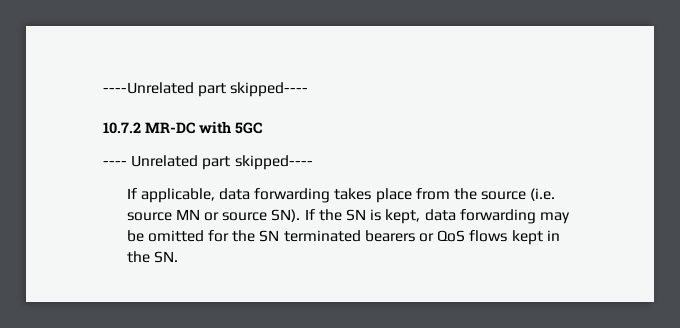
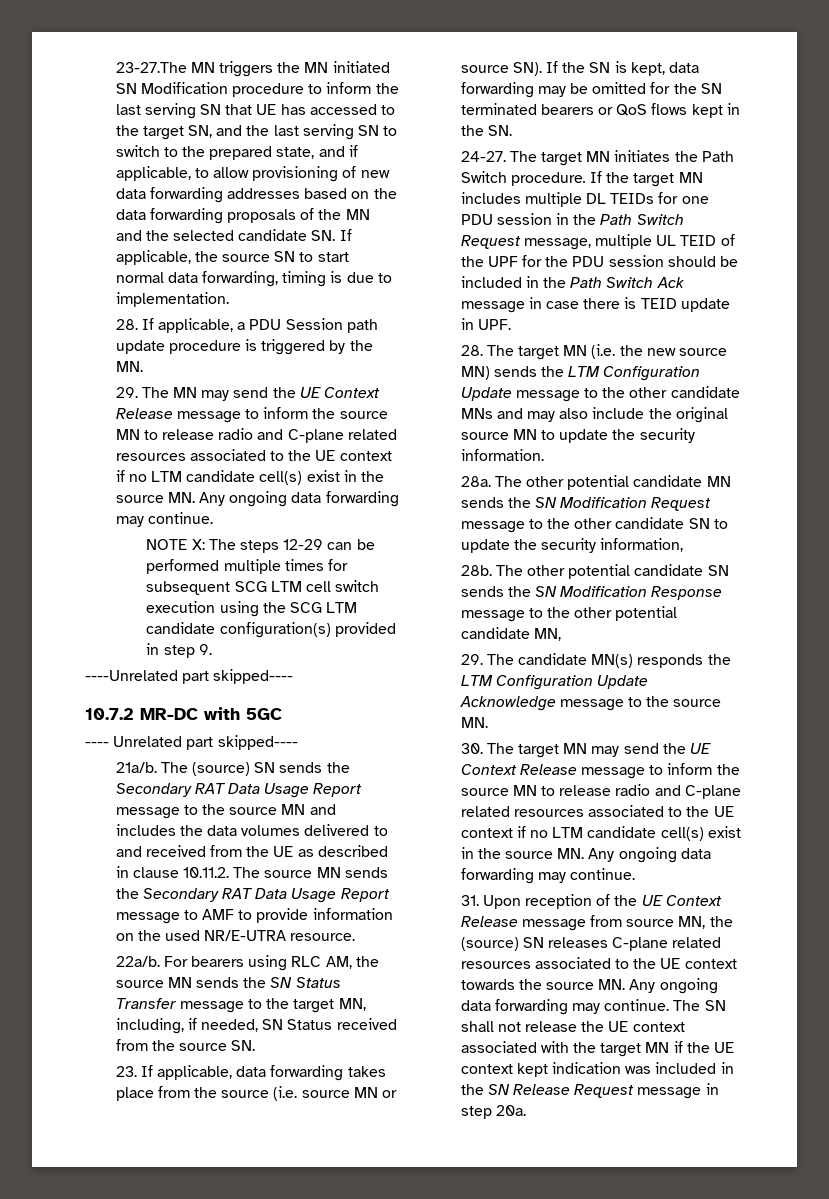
+ 23-27.The MN triggers the MN initiated SN Modification procedure to inform the last serving SN that UE has accessed to the target SN, and the last serving SN to switch to the prepared state, and if applicable, to allow provisioning of new data forwarding addresses based on the data forwarding proposals of the MN and the selected candidate SN. If applicable, the source SN to start normal data forwarding, timing is due to implementation.
+ 28. If applicable, a PDU Session path update procedure is triggered by the MN.
+ 29. The MN may send the UE Context Release message to inform the source MN to release radio and C-plane related resources associated to the UE context if no LTM candidate cell(s) exist in the source MN. Any ongoing data forwarding may continue.
+ NOTE X: The steps 12-29 can be performed multiple times for subsequent SCG LTM cell switch execution using the SCG LTM candidate configuration(s) provided in step 9.
- If applicable, data forwarding takes place from the source (i.e. source MN or source SN). If the SN is kept, data forwarding may be omitted for the SN terminated bearers or QoS flows kept in the SN.
+ 21a/b. The (source) SN sends the Secondary RAT Data Usage Report message to the source MN and includes the data volumes delivered to and received from the UE as described in clause 10.11.2. The source MN sends the Secondary RAT Data Usage Report message to AMF to provide information on the used NR/E-UTRA resource.
+ 22a/b. For bearers using RLC AM, the source MN sends the SN Status Transfer message to the target MN, including, if needed, SN Status received from the source SN.
+ 23. If applicable, data forwarding takes place from the source (i.e. source MN or source SN). If the SN is kept, data forwarding may be omitted for the SN terminated bearers or QoS flows kept in the SN.
+ 24-27. The target MN initiates the Path Switch procedure. If the target MN includes multiple DL TEIDs for one PDU session in the Path Switch Request message, multiple UL TEID of the UPF for the PDU session should be included in the Path Switch Ack message in case there is TEID update in UPF.
+ 28. The target MN (i.e. the new source MN) sends the LTM Configuration Update message to the other candidate MNs and may also include the original source MN to update the security information.
+ 28a. The other potential candidate MN sends the SN Modification Request message to the other candidate SN to update the security information,
+ 28b. The other potential candidate SN sends the SN Modification Response message to the other potential candidate MN,
+ 29. The candidate MN(s) responds the LTM Configuration Update Acknowledge message to the source MN.
+ 30. The target MN may send the UE Context Release message to inform the source MN to release radio and C-plane related resources associated to the UE context if no LTM candidate cell(s) exist in the source MN. Any ongoing data forwarding may continue.
+ 31. Upon reception of the UE Context Release message from source MN, the (source) SN releases C-plane related resources associated to the UE context towards the source MN. Any ongoing data forwarding may continue. The SN shall not release the UE context associated with the target MN if the UE context kept indication was included in the SN Release Request message in step 20a.

